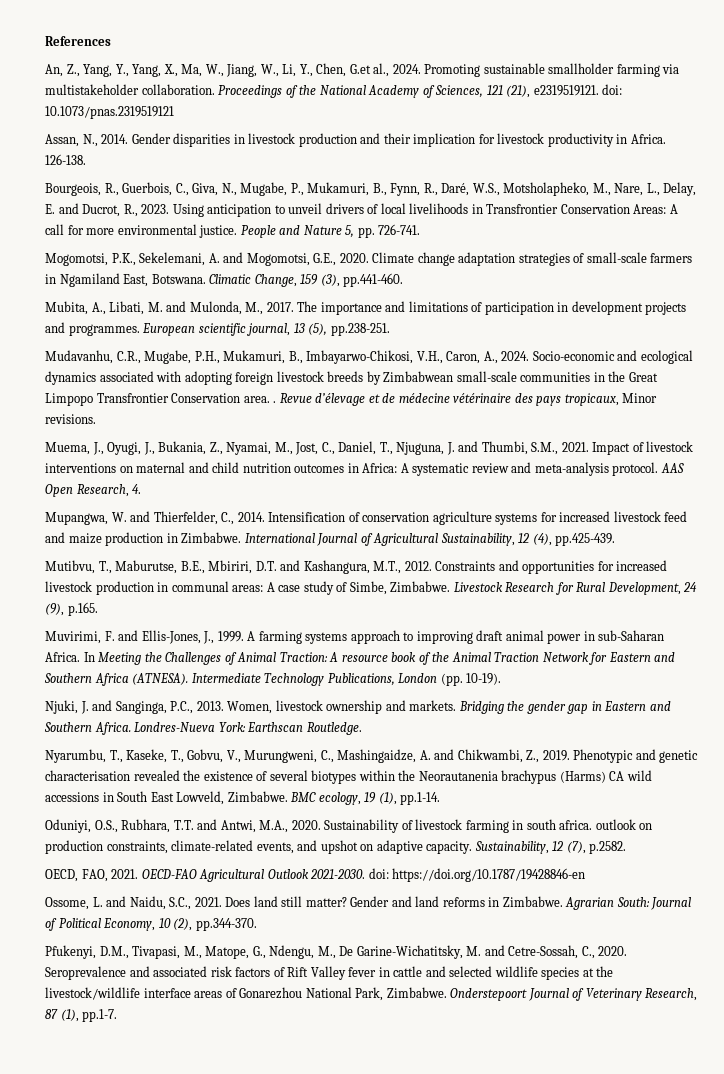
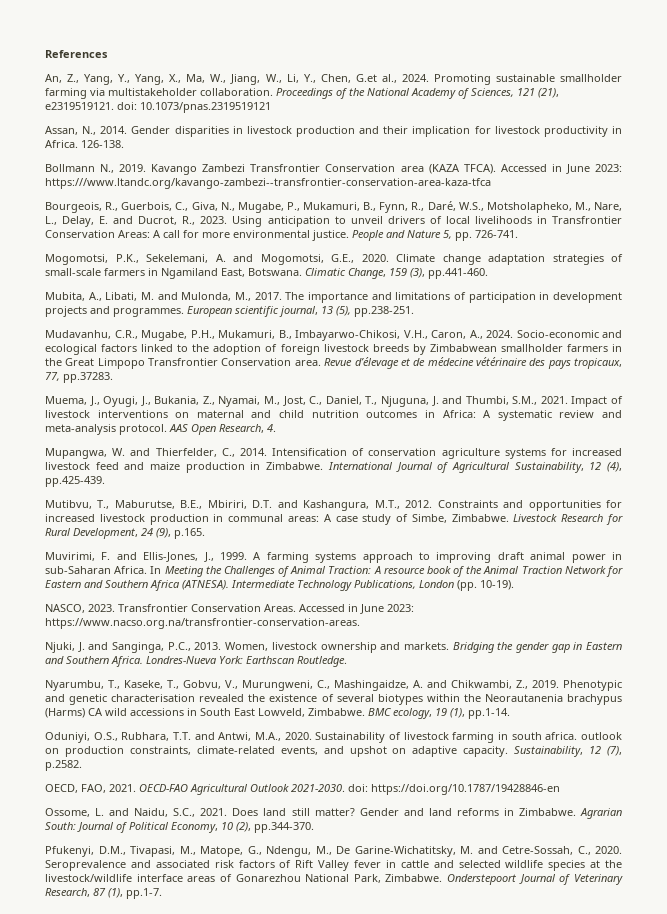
+ Bollmann N., 2019. Kavango Zambezi Transfrontier Conservation area (KAZA TFCA). Accessed in June 2023: https:///www.ltandc.org/kavango-zambezi--transfrontier-conservation-area-kaza-tfca
- Socio-economic and ecological dynamics associated with adopting foreign livestock breeds by Zimbabwean small-scale communities in the Great Limpopo Transfrontier Conservation area. .
+ Socio-economic and ecological factors linked to the adoption of foreign livestock breeds by Zimbabwean smallholder farmers in the Great Limpopo Transfrontier Conservation area.
- Revue d’élevage et de médecine vétérinaire des pays tropicaux, Minor revisions.
+ Revue d’élevage et de médecine vétérinaire des pays tropicaux, 77, pp.37283.
+ NASCO, 2023. Transfrontier Conservation Areas. Accessed in June 2023: https://www.nacso.org.na/transfrontier-conservation-areas.

